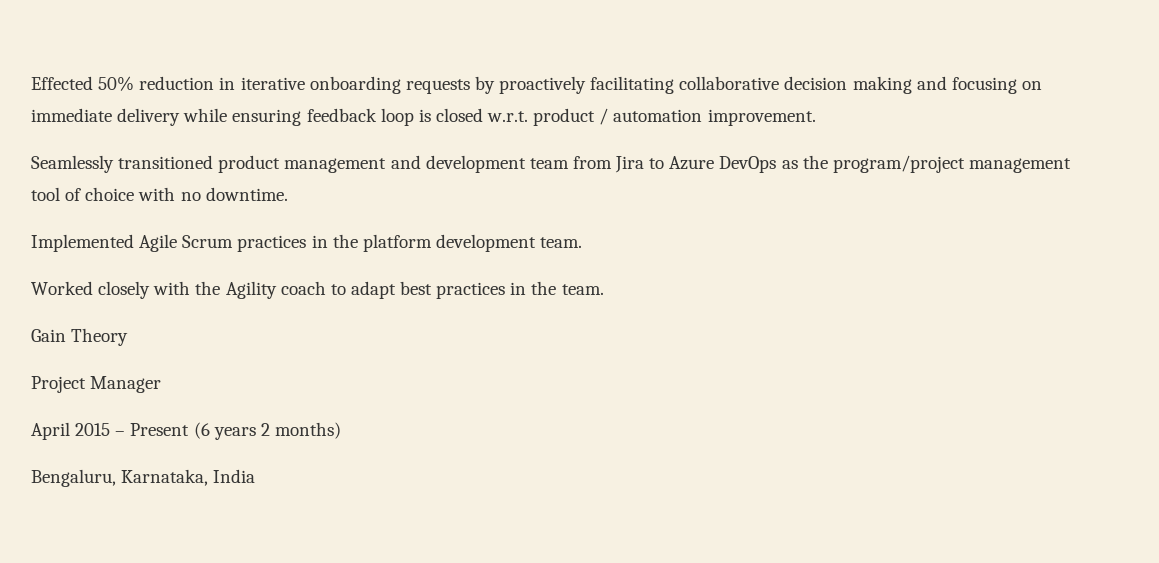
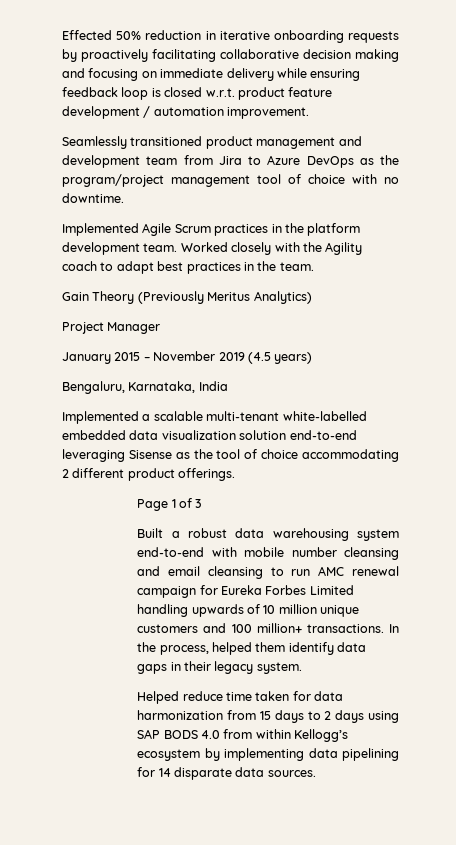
- Effected 50% reduction in iterative onboarding requests by proactively facilitating collaborative decision making and focusing on immediate delivery while ensuring feedback loop is closed w.r.t. product / automation improvement.
+ Effected 50% reduction in iterative onboarding requests by proactively facilitating collaborative decision making and focusing on immediate delivery while ensuring feedback loop is closed w.r.t. product feature development / automation improvement.
- Implemented Agile Scrum practices in the platform development team.
- Worked closely with the Agility coach to adapt best practices in the team.
+ Implemented Agile Scrum practices in the platform development team. Worked closely with the Agility coach to adapt best practices in the team.
- Gain Theory
+ Gain Theory (Previously Meritus Analytics)
- April 2015 – Present (6 years 2 months)
+ January 2015 – November 2019 (4.5 years)
  Bengaluru, Karnataka, India
+ Implemented a scalable multi-tenant white-labelled embedded data visualization solution end-to-end leveraging Sisense as the tool of choice accommodating 2 different product offerings.
+ Page 1 of 3
+ Built a robust data warehousing system end-to-end with mobile number cleansing and email cleansing to run AMC renewal campaign for Eureka Forbes Limited handling upwards of 10 million unique customers and 100 million+ transactions. In the process, helped them identify data gaps in their legacy system.
+ Helped reduce time taken for data harmonization from 15 days to 2 days using SAP BODS 4.0 from within Kellogg’s ecosystem by implementing data pipelining for 14 disparate data sources.

